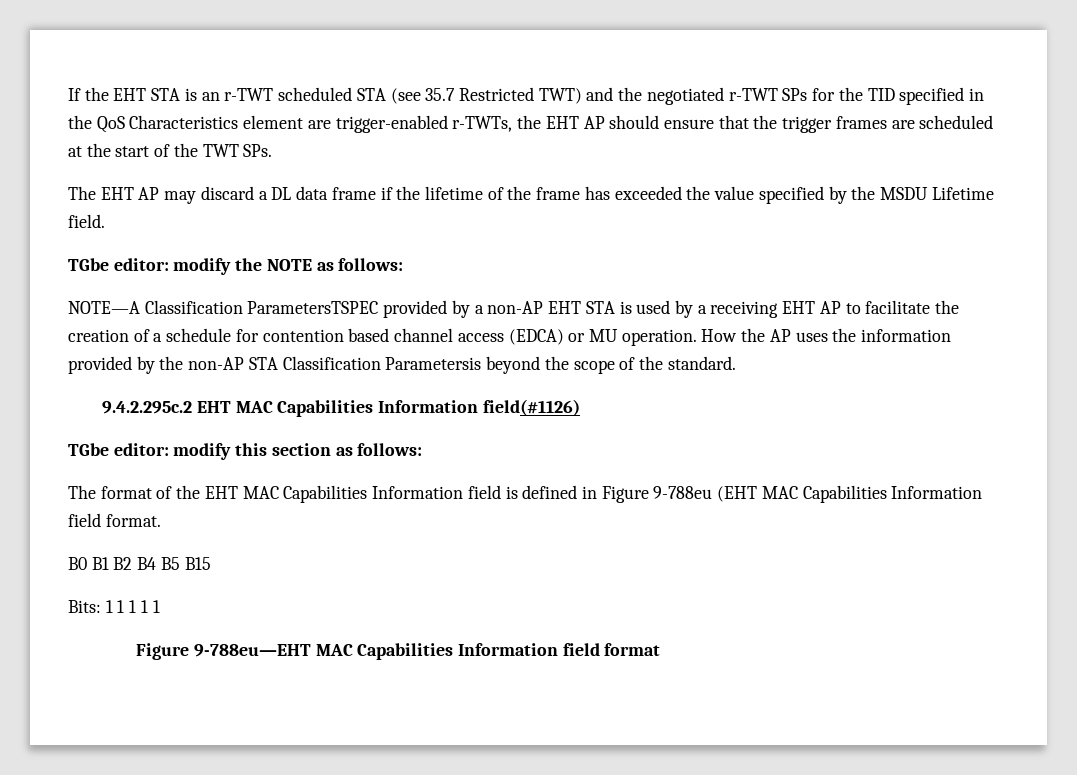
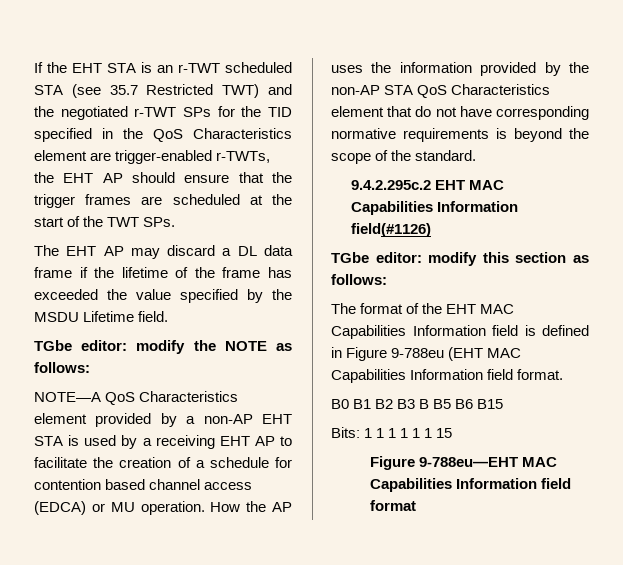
- NOTE—A Classification ParametersTSPEC provided by a non-AP EHT STA is used by a receiving EHT AP to facilitate the creation of a schedule for contention based channel access (EDCA) or MU operation.
+ NOTE—A QoS Characteristics element provided by a non-AP EHT STA is used by a receiving EHT AP to facilitate the creation of a schedule for contention based channel access (EDCA) or MU operation.
- How the AP uses the information provided by the non-AP STA Classification Parametersis beyond the scope of the standard.
+ How the AP uses the information provided by the non-AP STA QoS Characteristics element that do not have corresponding normative requirements is beyond the scope of the standard.
- B0 B1 B2 B4 B5 B15
+ B0 B1 B2 B3 B B5 B6 B15
- Bits: 1 1 1 1 1
+ Bits: 1 1 1 1 1 1 15

